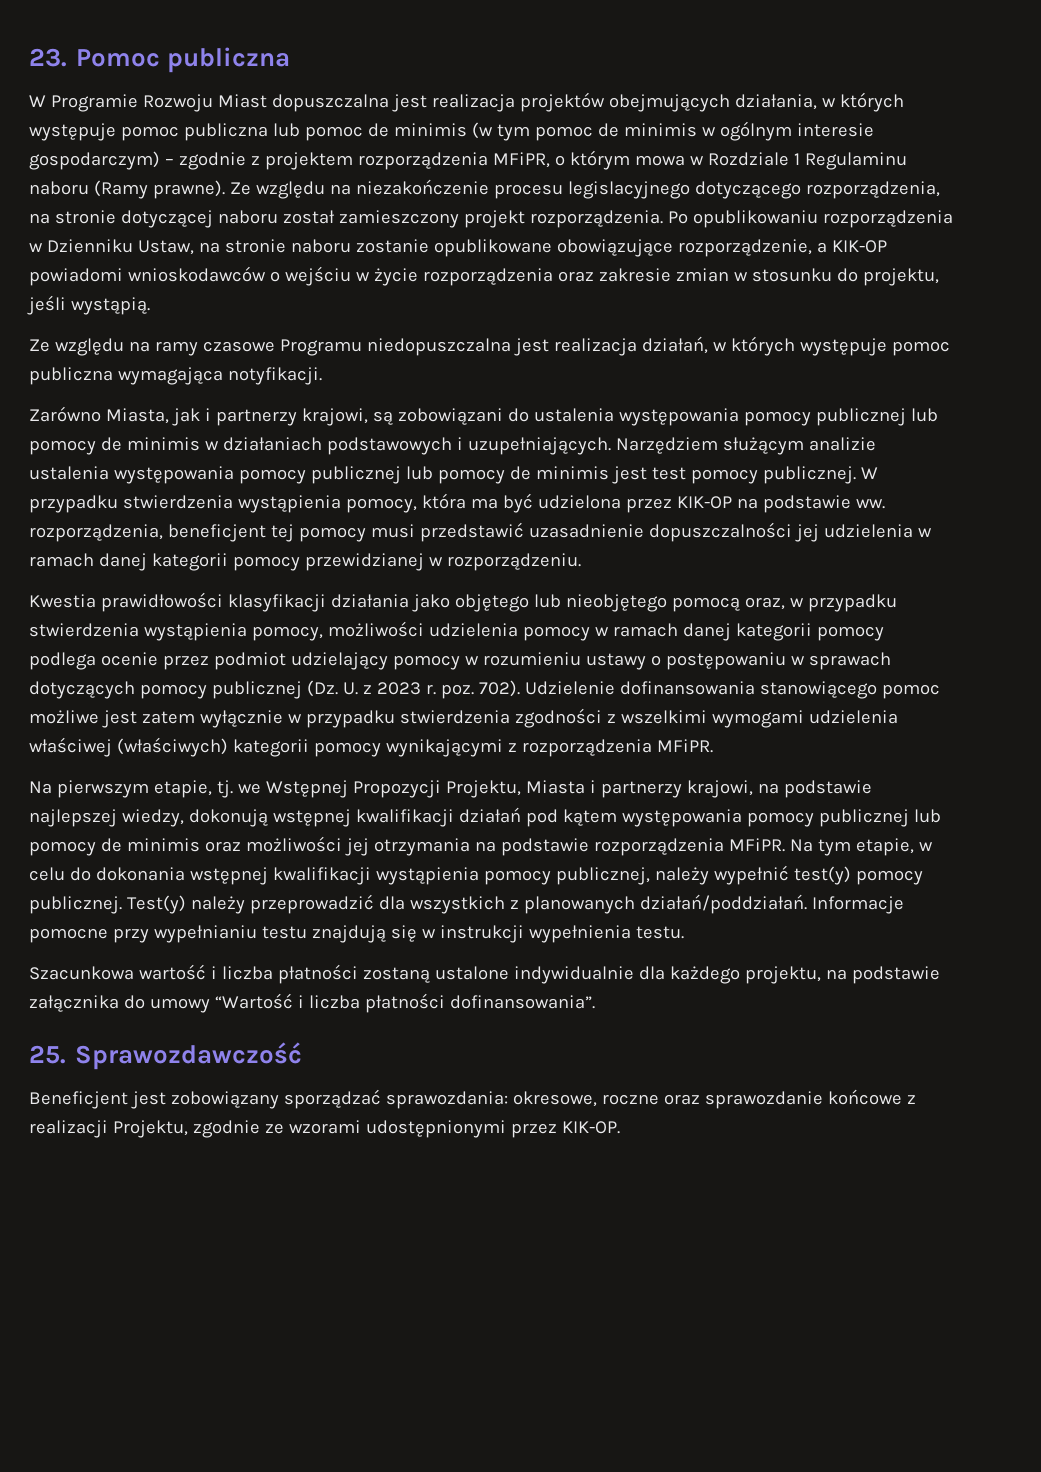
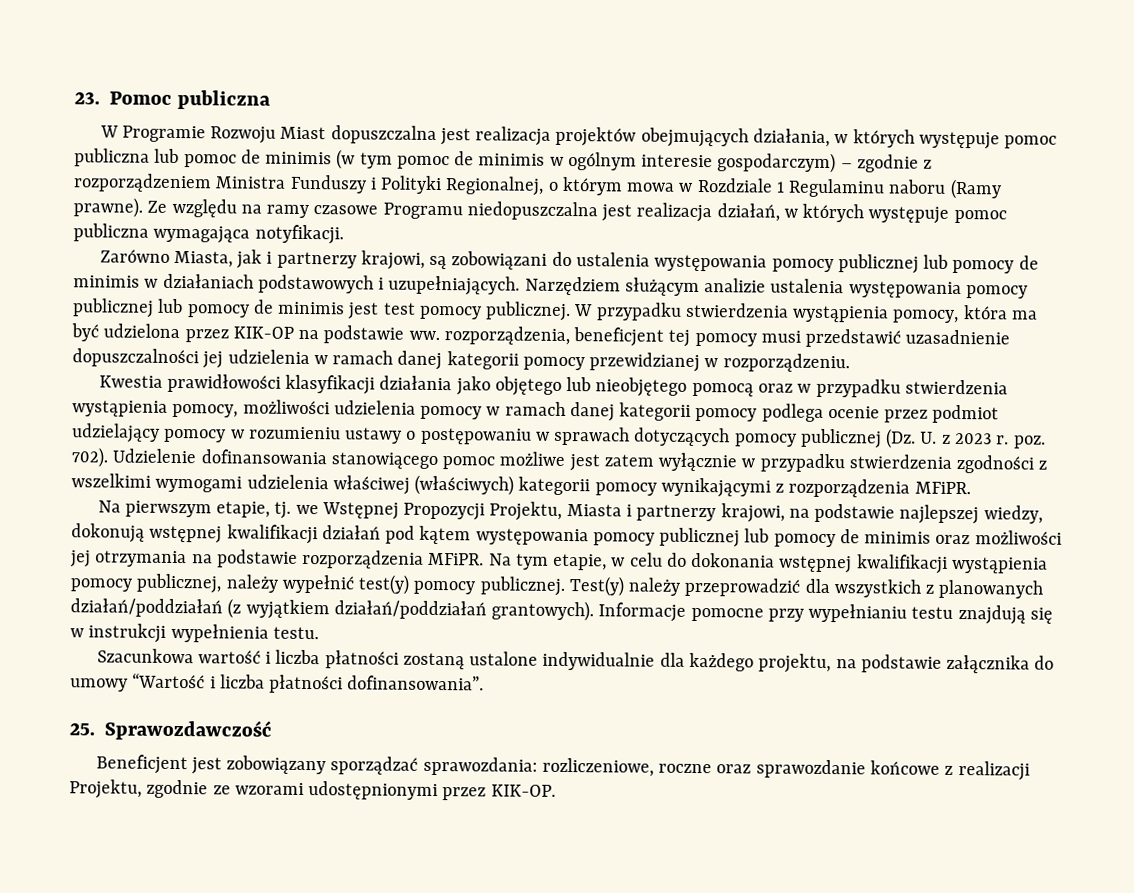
- W Programie Rozwoju Miast dopuszczalna jest realizacja projektów obejmujących działania, w których występuje pomoc publiczna lub pomoc de minimis (w tym pomoc de minimis w ogólnym interesie gospodarczym) – zgodnie z projektem rozporządzenia MFiPR, o którym mowa w Rozdziale 1 Regulaminu naboru (Ramy prawne).
+ W Programie Rozwoju Miast dopuszczalna jest realizacja projektów obejmujących działania, w których występuje pomoc publiczna lub pomoc de minimis (w tym pomoc de minimis w ogólnym interesie gospodarczym) – zgodnie z rozporządzeniem Ministra Funduszy i Polityki Regionalnej, o którym mowa w Rozdziale 1 Regulaminu naboru (Ramy prawne).
- Ze względu na niezakończenie procesu legislacyjnego dotyczącego rozporządzenia, na stronie dotyczącej naboru został zamieszczony projekt rozporządzenia. Po opublikowaniu rozporządzenia w Dzienniku Ustaw, na stronie naboru zostanie opublikowane obowiązujące rozporządzenie, a KIK-OP powiadomi wnioskodawców o wejściu w życie rozporządzenia oraz zakresie zmian w stosunku do projektu, jeśli wystąpią.
- Kwestia prawidłowości klasyfikacji działania jako objętego lub nieobjętego pomocą oraz, w przypadku stwierdzenia wystąpienia pomocy, możliwości udzielenia pomocy w ramach danej kategorii pomocy podlega ocenie przez podmiot udzielający pomocy w rozumieniu ustawy o postępowaniu w sprawach dotyczących pomocy publicznej (Dz. U. z 2023 r. poz. 702).
+ Kwestia prawidłowości klasyfikacji działania jako objętego lub nieobjętego pomocą oraz w przypadku stwierdzenia wystąpienia pomocy, możliwości udzielenia pomocy w ramach danej kategorii pomocy podlega ocenie przez podmiot udzielający pomocy w rozumieniu ustawy o postępowaniu w sprawach dotyczących pomocy publicznej (Dz. U. z 2023 r. poz. 702).
- Test(y) należy przeprowadzić dla wszystkich z planowanych działań/poddziałań.
+ Test(y) należy przeprowadzić dla wszystkich z planowanych działań/poddziałań (z wyjątkiem działań/poddziałań grantowych).
- Beneficjent jest zobowiązany sporządzać sprawozdania: okresowe, roczne oraz sprawozdanie końcowe z realizacji Projektu, zgodnie ze wzorami udostępnionymi przez KIK-OP.
+ Beneficjent jest zobowiązany sporządzać sprawozdania: rozliczeniowe, roczne oraz sprawozdanie końcowe z realizacji Projektu, zgodnie ze wzorami udostępnionymi przez KIK-OP.

